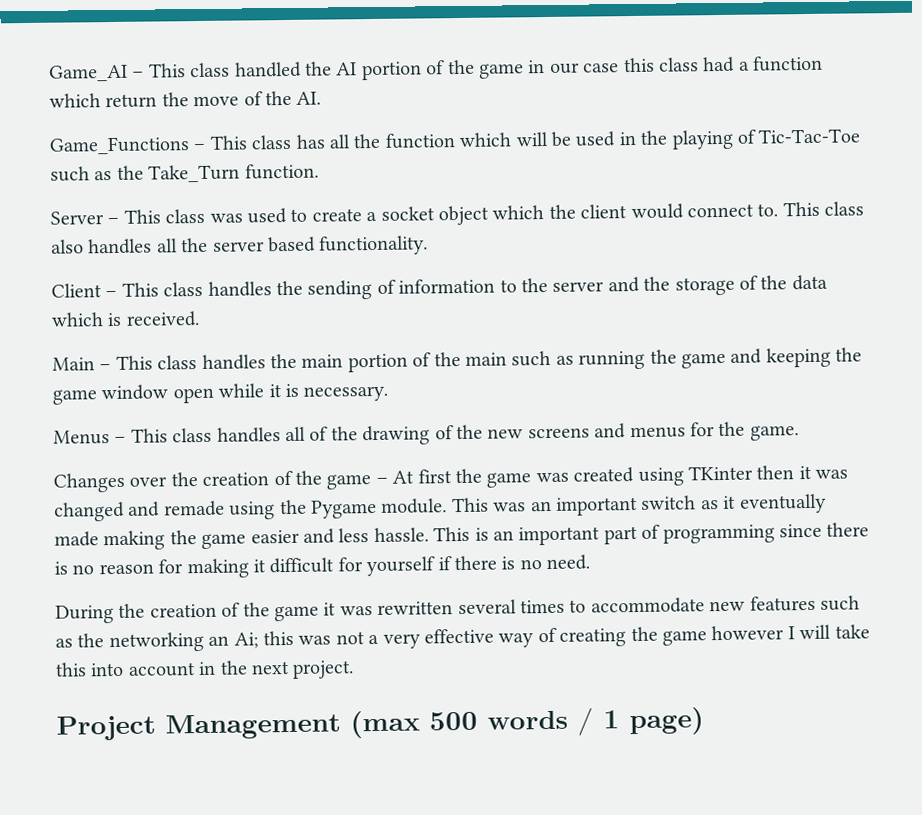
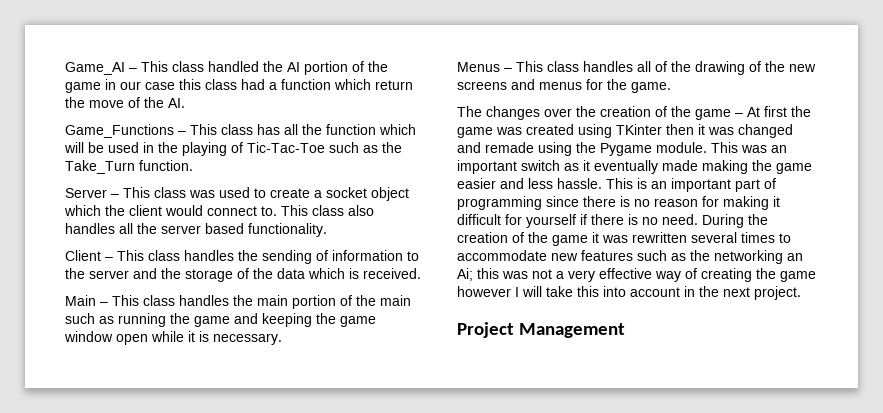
- Changes over the creation of the game – At first the game was created using TKinter then it was changed and remade using the Pygame module.
+ The changes over the creation of the game – At first the game was created using TKinter then it was changed and remade using the Pygame module.
- This is an important part of programming since there is no reason for making it difficult for yourself if there is no need.
- During the creation of the game it was rewritten several times to accommodate new features such as the networking an Ai;
+ This is an important part of programming since there is no reason for making it difficult for yourself if there is no need. During the creation of the game it was rewritten several times to accommodate new features such as the networking an Ai;
- Project Management (max 500 words / 1 page)
+ Project Management

